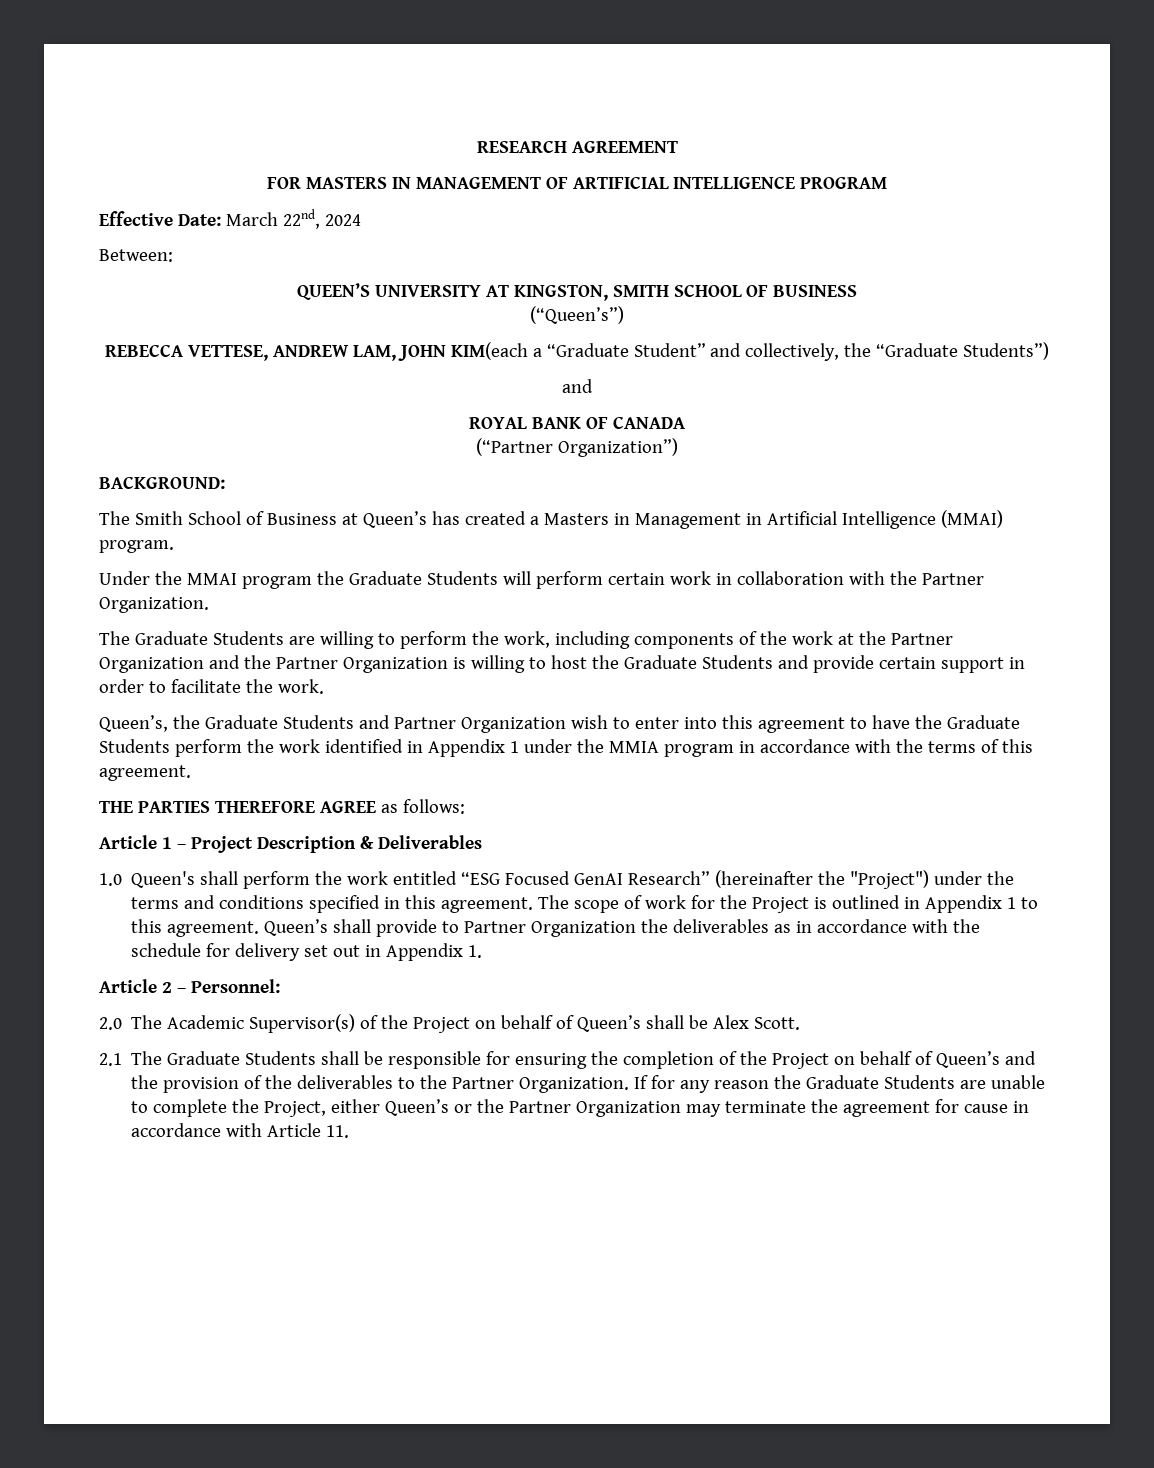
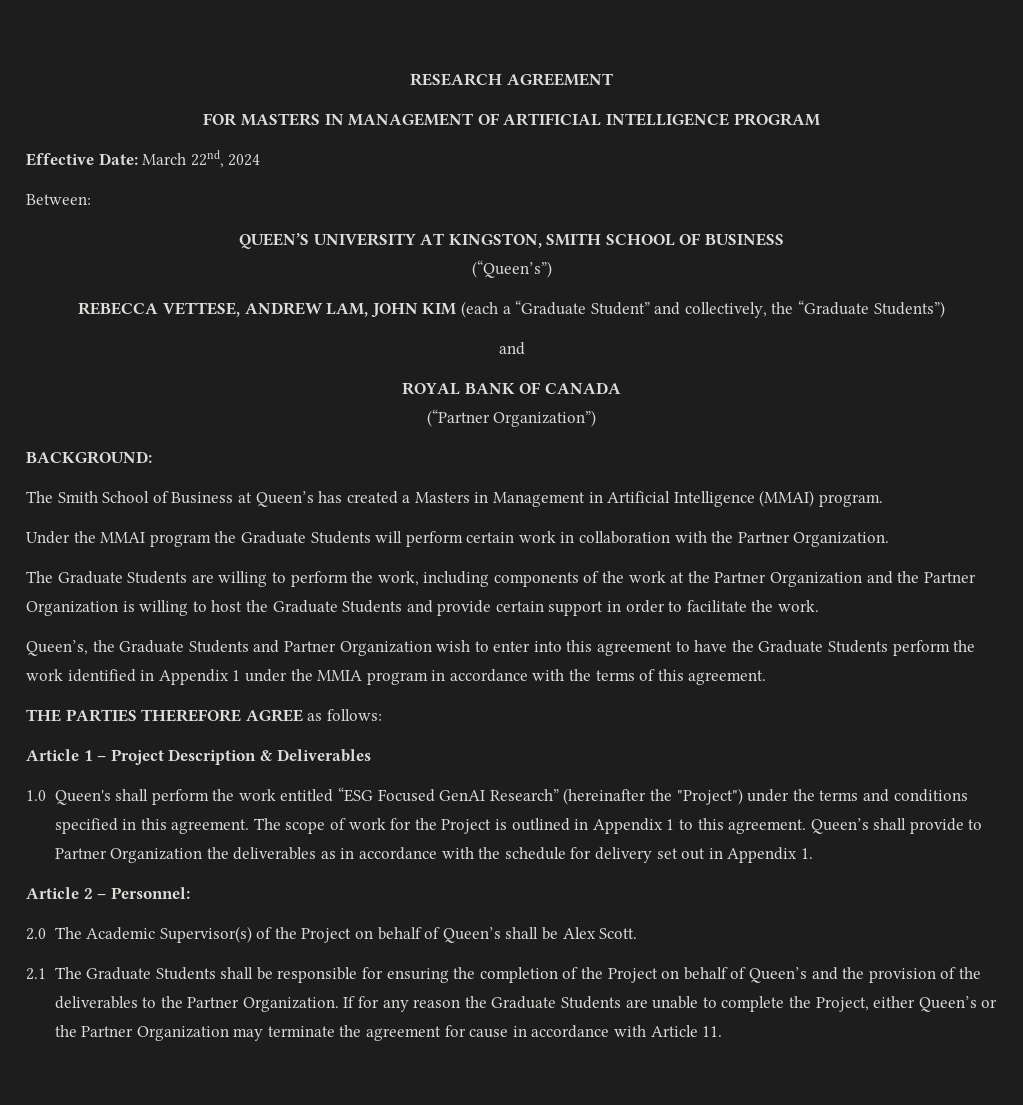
- REBECCA VETTESE, ANDREW LAM, JOHN KIM(each a “Graduate Student” and collectively, the “Graduate Students”)
+ REBECCA VETTESE, ANDREW LAM, JOHN KIM (each a “Graduate Student” and collectively, the “Graduate Students”)

